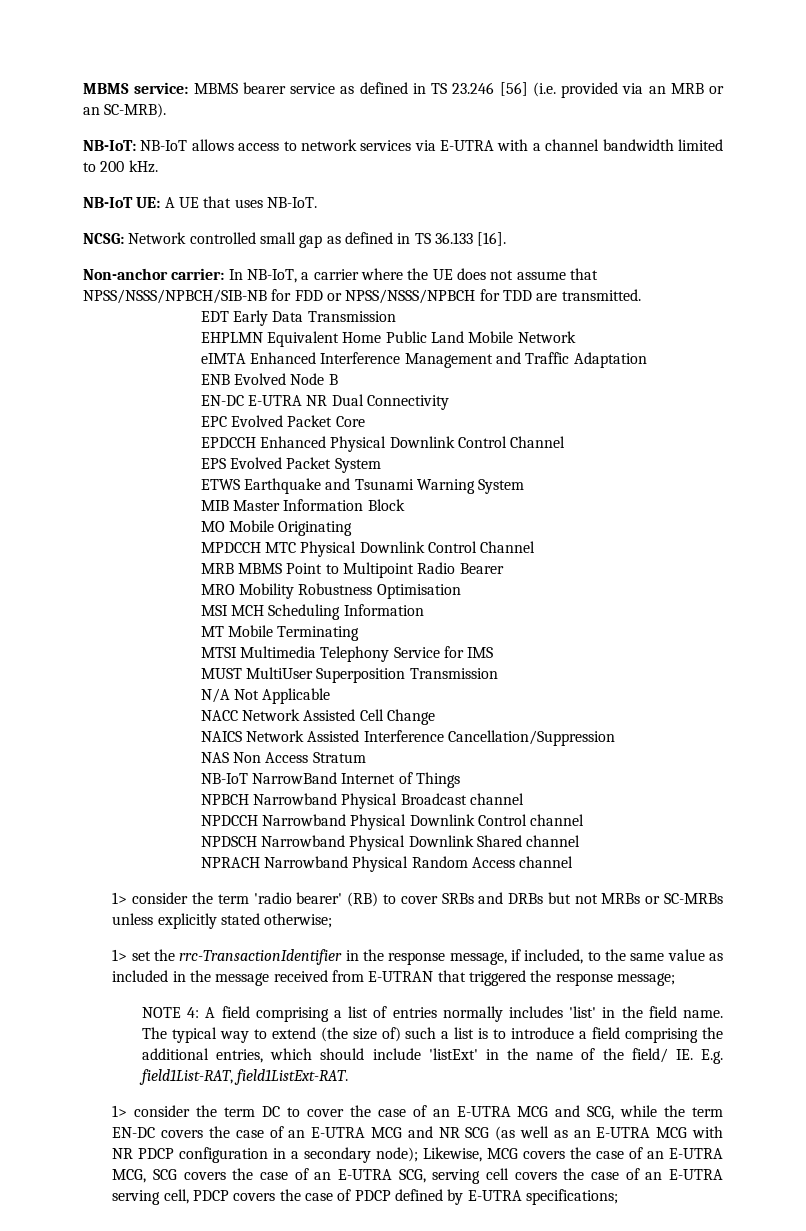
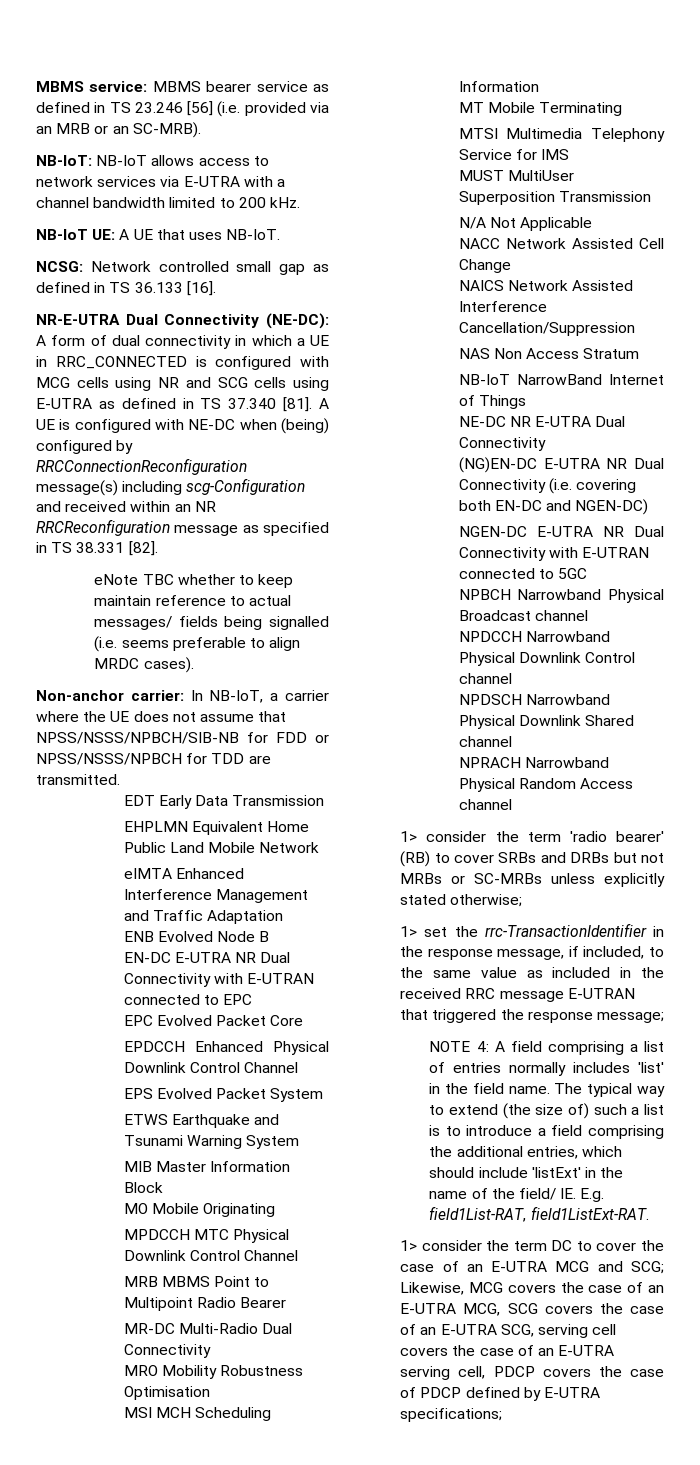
+ NR-E-UTRA Dual Connectivity (NE-DC): A form of dual connectivity in which a UE in RRC_CONNECTED is configured with MCG cells using NR and SCG cells using E-UTRA as defined in TS 37.340 [81]. A UE is configured with NE-DC when (being) configured by RRCConnectionReconfiguration message(s) including scg-Configuration and received within an NR RRCReconfiguration message as specified in TS 38.331 [82].
+ eNote TBC whether to keep maintain reference to actual messages/ fields being signalled (i.e. seems preferable to align MRDC cases).
- EN-DC E-UTRA NR Dual Connectivity
+ EN-DC E-UTRA NR Dual Connectivity with E-UTRAN connected to EPC
+ MR-DC Multi-Radio Dual Connectivity
+ NE-DC NR E-UTRA Dual Connectivity
+ (NG)EN-DC E-UTRA NR Dual Connectivity (i.e. covering both EN-DC and NGEN-DC)
+ NGEN-DC E-UTRA NR Dual Connectivity with E-UTRAN connected to 5GC
- 1> set the rrc-TransactionIdentifier in the response message, if included, to the same value as included in the message received from E-UTRAN that triggered the response message;
+ 1> set the rrc-TransactionIdentifier in the response message, if included, to the same value as included in the received RRC message E-UTRAN that triggered the response message;
- 1> consider the term DC to cover the case of an E-UTRA MCG and SCG, while the term EN-DC covers the case of an E-UTRA MCG and NR SCG (as well as an E-UTRA MCG with NR PDCP configuration in a secondary node); Likewise, MCG covers the case of an E-UTRA MCG, SCG covers the case of an E-UTRA SCG, serving cell covers the case of an E-UTRA serving cell, PDCP covers the case of PDCP defined by E-UTRA specifications;
+ 1> consider the term DC to cover the case of an E-UTRA MCG and SCG; Likewise, MCG covers the case of an E-UTRA MCG, SCG covers the case of an E-UTRA SCG, serving cell covers the case of an E-UTRA serving cell, PDCP covers the case of PDCP defined by E-UTRA specifications;

